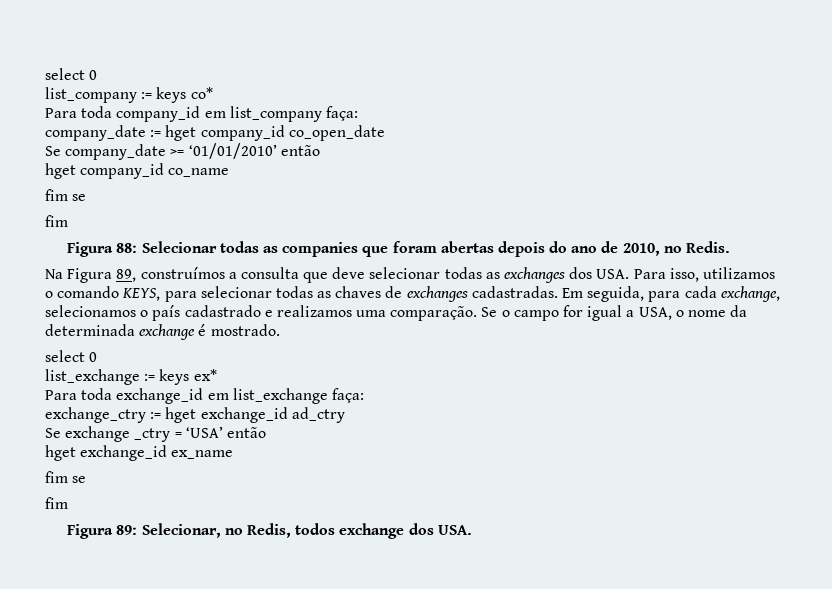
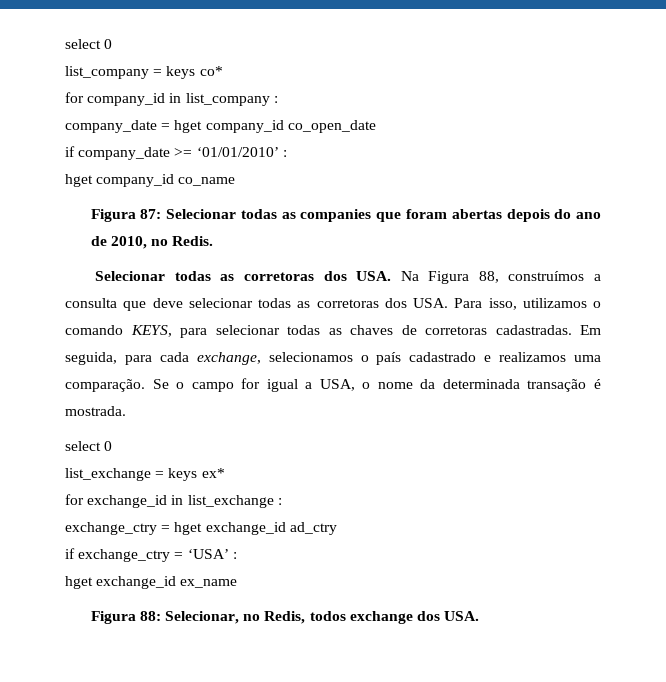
- list_company := keys co*
+ list_company = keys co*
- Para toda company_id em list_company faça:
- company_date := hget company_id co_open_date
+ for company_id in list_company :
+ company_date = hget company_id co_open_date
- Se company_date >= ‘01/01/2010’ então
+ if company_date >= ‘01/01/2010’ :
  hget company_id co_name
- fim se
- fim
- Figura 88: Selecionar todas as companies que foram abertas depois do ano de 2010, no Redis.
+ Figura 87: Selecionar todas as companies que foram abertas depois do ano de 2010, no Redis.
- Na Figura 89, construímos a consulta que deve selecionar todas as exchanges dos USA. Para isso, utilizamos o comando KEYS, para selecionar todas as chaves de exchanges cadastradas.
+ Selecionar todas as corretoras dos USA. Na Figura 88, construímos a consulta que deve selecionar todas as corretoras dos USA. Para isso, utilizamos o comando KEYS, para selecionar todas as chaves de corretoras cadastradas.
- Se o campo for igual a USA, o nome da determinada exchange é mostrado.
+ Se o campo for igual a USA, o nome da determinada transação é mostrada.
- list_exchange := keys ex*
+ list_exchange = keys ex*
- Para toda exchange_id em list_exchange faça:
- exchange_ctry := hget exchange_id ad_ctry
+ for exchange_id in list_exchange :
+ exchange_ctry = hget exchange_id ad_ctry
- Se exchange _ctry = ‘USA’ então
+ if exchange_ctry = ‘USA’ :
  hget exchange_id ex_name
- fim se
- fim
- Figura 89: Selecionar, no Redis, todos exchange dos USA.
+ Figura 88: Selecionar, no Redis, todos exchange dos USA.

